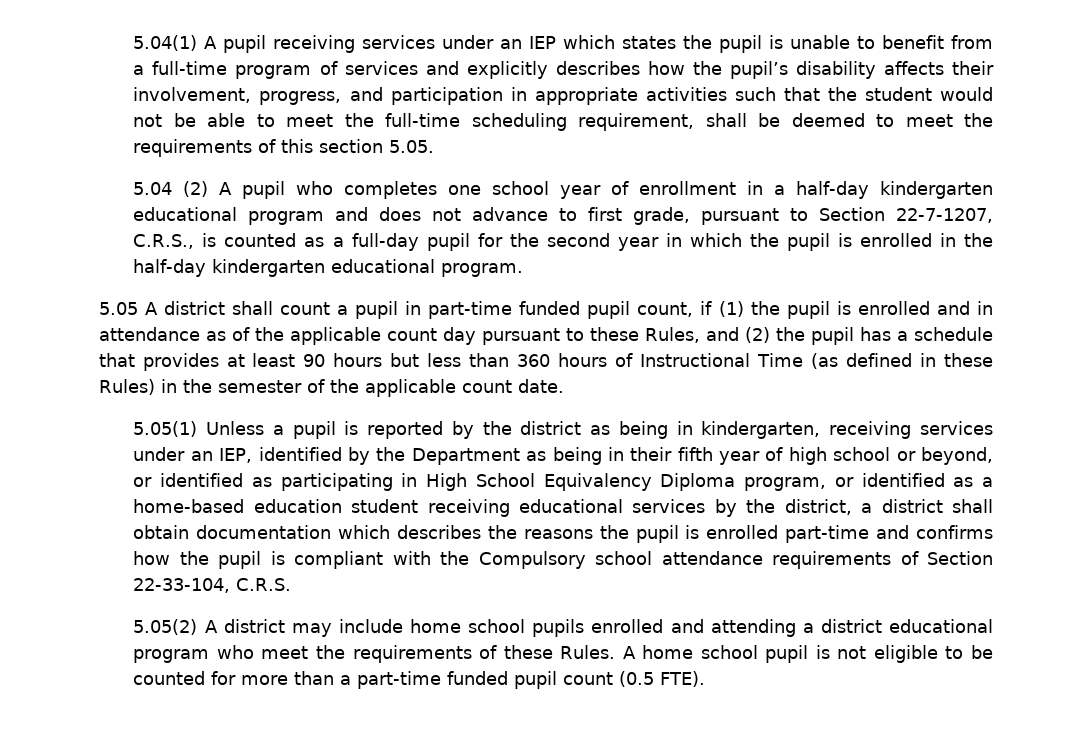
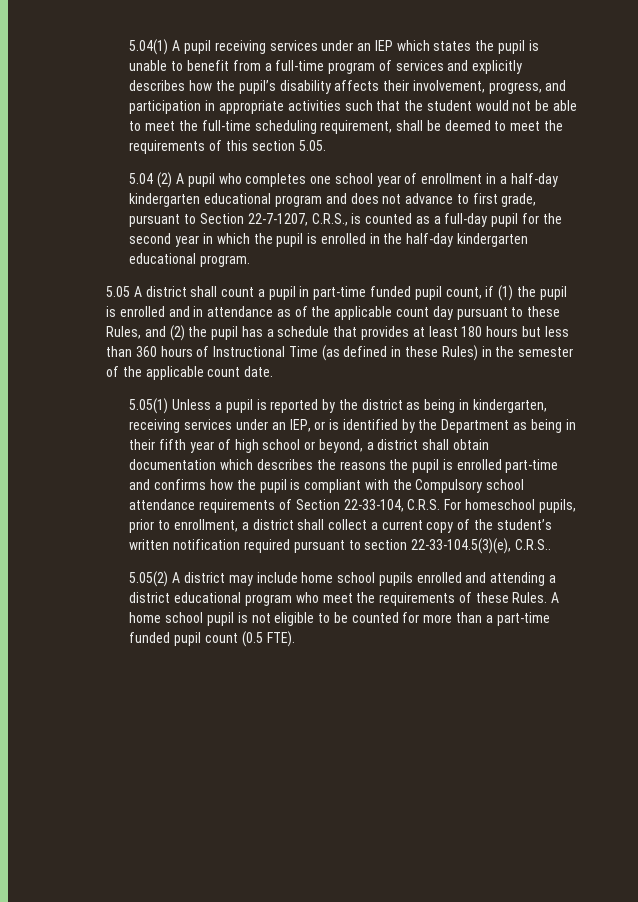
- 5.05 A district shall count a pupil in part-time funded pupil count, if (1) the pupil is enrolled and in attendance as of the applicable count day pursuant to these Rules, and (2) the pupil has a schedule that provides at least 90 hours but less than 360 hours of Instructional Time (as defined in these Rules) in the semester of the applicable count date.
+ 5.05 A district shall count a pupil in part-time funded pupil count, if (1) the pupil is enrolled and in attendance as of the applicable count day pursuant to these Rules, and (2) the pupil has a schedule that provides at least 180 hours but less than 360 hours of Instructional Time (as defined in these Rules) in the semester of the applicable count date.
- 5.05(1) Unless a pupil is reported by the district as being in kindergarten, receiving services under an IEP, identified by the Department as being in their fifth year of high school or beyond, or identified as participating in High School Equivalency Diploma program, or identified as a home-based education student receiving educational services by the district, a district shall obtain documentation which describes the reasons the pupil is enrolled part-time and confirms how the pupil is compliant with the Compulsory school attendance requirements of Section 22-33-104, C.R.S.
+ 5.05(1) Unless a pupil is reported by the district as being in kindergarten, receiving services under an IEP, or is identified by the Department as being in their fifth year of high school or beyond, a district shall obtain documentation which describes the reasons the pupil is enrolled part-time and confirms how the pupil is compliant with the Compulsory school attendance requirements of Section 22-33-104, C.R.S. For homeschool pupils, prior to enrollment, a district shall collect a current copy of the student’s written notification required pursuant to section 22-33-104.5(3)(e), C.R.S..

